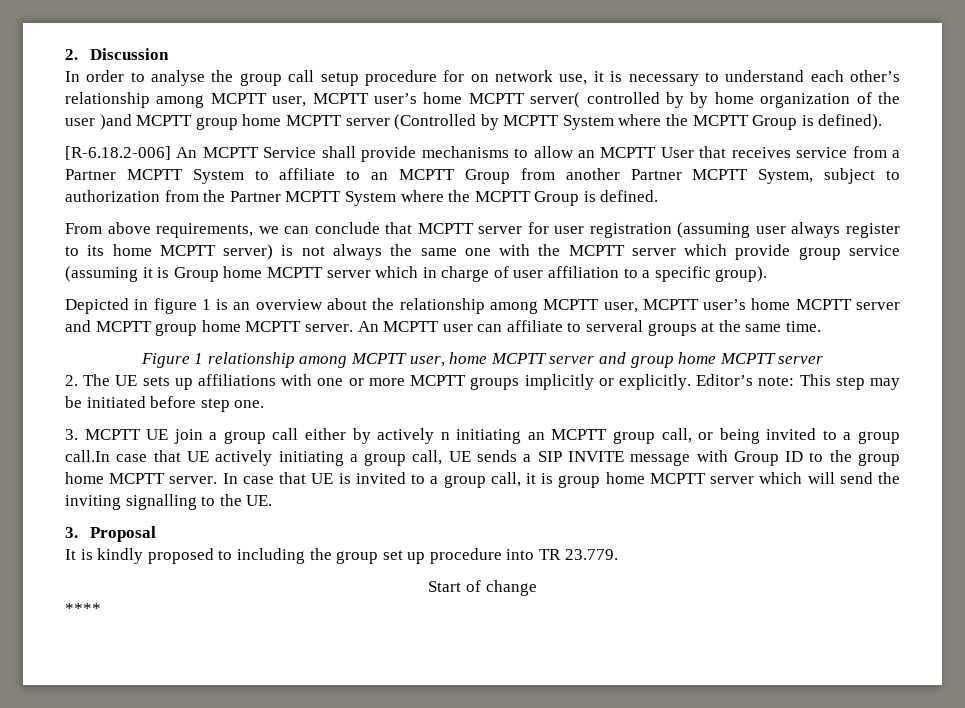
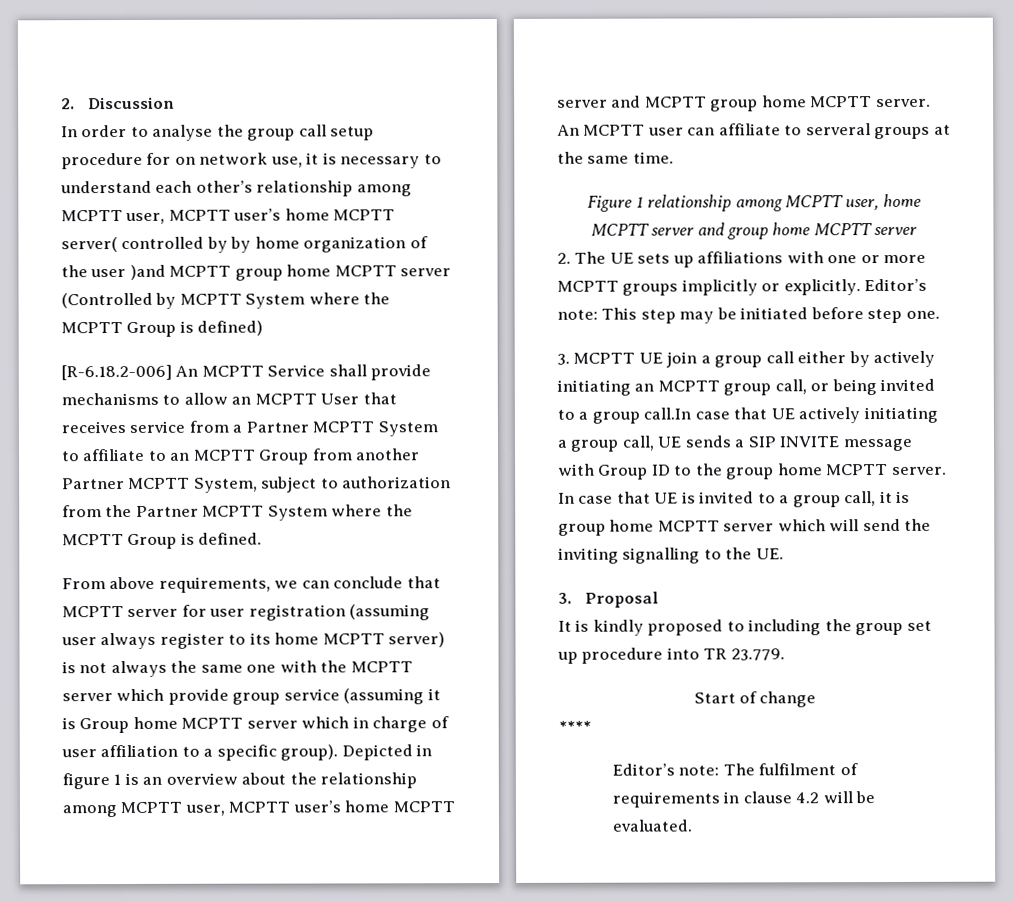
- In order to analyse the group call setup procedure for on network use, it is necessary to understand each other’s relationship among MCPTT user, MCPTT user’s home MCPTT server( controlled by by home organization of the user )and MCPTT group home MCPTT server (Controlled by MCPTT System where the MCPTT Group is defined).
+ In order to analyse the group call setup procedure for on network use, it is necessary to understand each other’s relationship among MCPTT user, MCPTT user’s home MCPTT server( controlled by by home organization of the user )and MCPTT group home MCPTT server (Controlled by MCPTT System where the MCPTT Group is defined)
- From above requirements, we can conclude that MCPTT server for user registration (assuming user always register to its home MCPTT server) is not always the same one with the MCPTT server which provide group service (assuming it is Group home MCPTT server which in charge of user affiliation to a specific group).
- Depicted in figure 1 is an overview about the relationship among MCPTT user, MCPTT user’s home MCPTT server and MCPTT group home MCPTT server.
+ From above requirements, we can conclude that MCPTT server for user registration (assuming user always register to its home MCPTT server) is not always the same one with the MCPTT server which provide group service (assuming it is Group home MCPTT server which in charge of user affiliation to a specific group). Depicted in figure 1 is an overview about the relationship among MCPTT user, MCPTT user’s home MCPTT server and MCPTT group home MCPTT server.
- 3. MCPTT UE join a group call either by actively n initiating an MCPTT group call, or being invited to a group call.In case that UE actively initiating a group call, UE sends a SIP INVITE message with Group ID to the group home MCPTT server.
+ 3. MCPTT UE join a group call either by actively initiating an MCPTT group call, or being invited to a group call.In case that UE actively initiating a group call, UE sends a SIP INVITE message with Group ID to the group home MCPTT server.
+ Editor’s note: The fulfilment of requirements in clause 4.2 will be evaluated.

